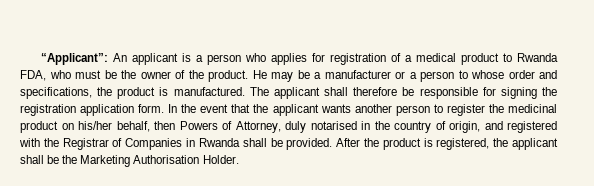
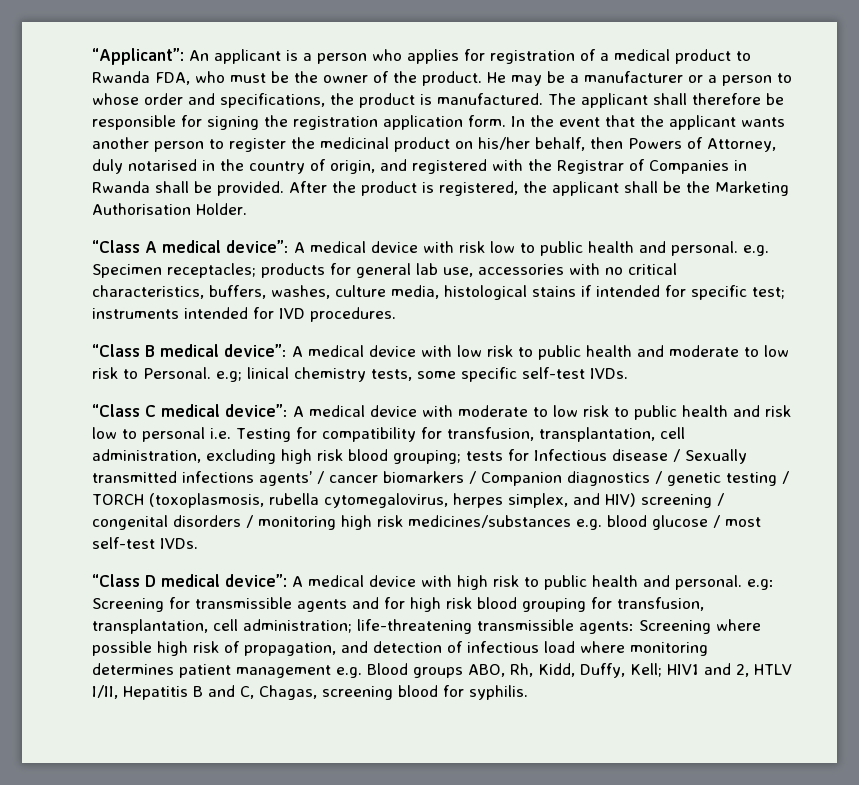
+ “Class A medical device”: A medical device with risk low to public health and personal. e.g. Specimen receptacles; products for general lab use, accessories with no critical characteristics, buffers, washes, culture media, histological stains if intended for specific test; instruments intended for IVD procedures.
+ “Class B medical device”: A medical device with low risk to public health and moderate to low risk to Personal. e.g; linical chemistry tests, some specific self-test IVDs.
+ “Class C medical device”: A medical device with moderate to low risk to public health and risk low to personal i.e. Testing for compatibility for transfusion, transplantation, cell administration, excluding high risk blood grouping; tests for Infectious disease / Sexually transmitted infections agents’ / cancer biomarkers / Companion diagnostics / genetic testing / TORCH (toxoplasmosis, rubella cytomegalovirus, herpes simplex, and HIV) screening / congenital disorders / monitoring high risk medicines/substances e.g. blood glucose / most self-test IVDs.
+ “Class D medical device”: A medical device with high risk to public health and personal. e.g: Screening for transmissible agents and for high risk blood grouping for transfusion, transplantation, cell administration; life-threatening transmissible agents: Screening where possible high risk of propagation, and detection of infectious load where monitoring determines patient management e.g. Blood groups ABO, Rh, Kidd, Duffy, Kell; HIV1 and 2, HTLV I/II, Hepatitis B and C, Chagas, screening blood for syphilis.

